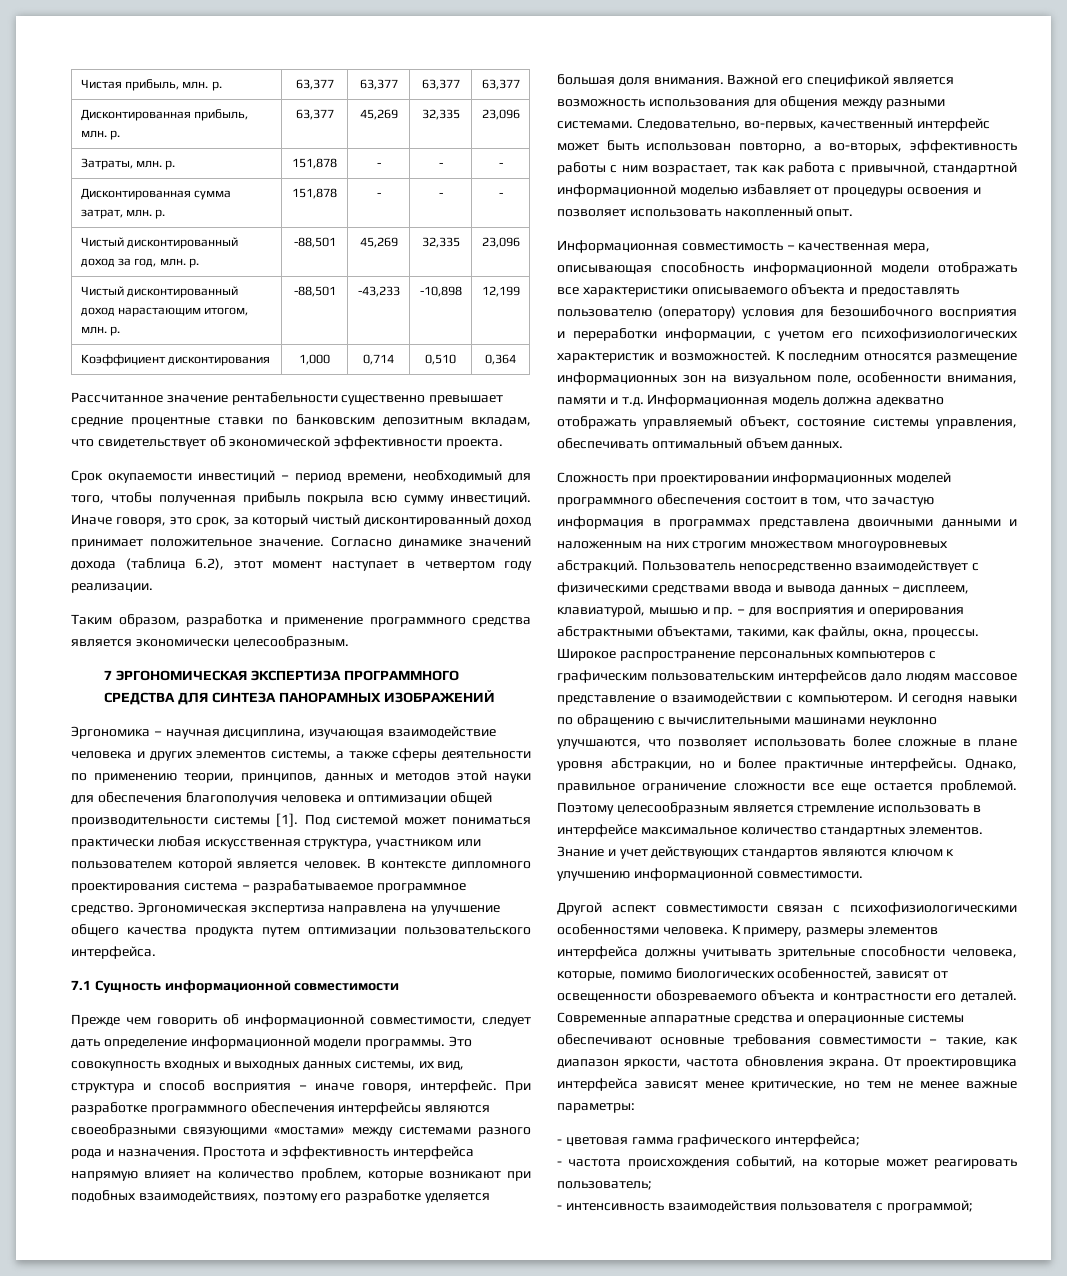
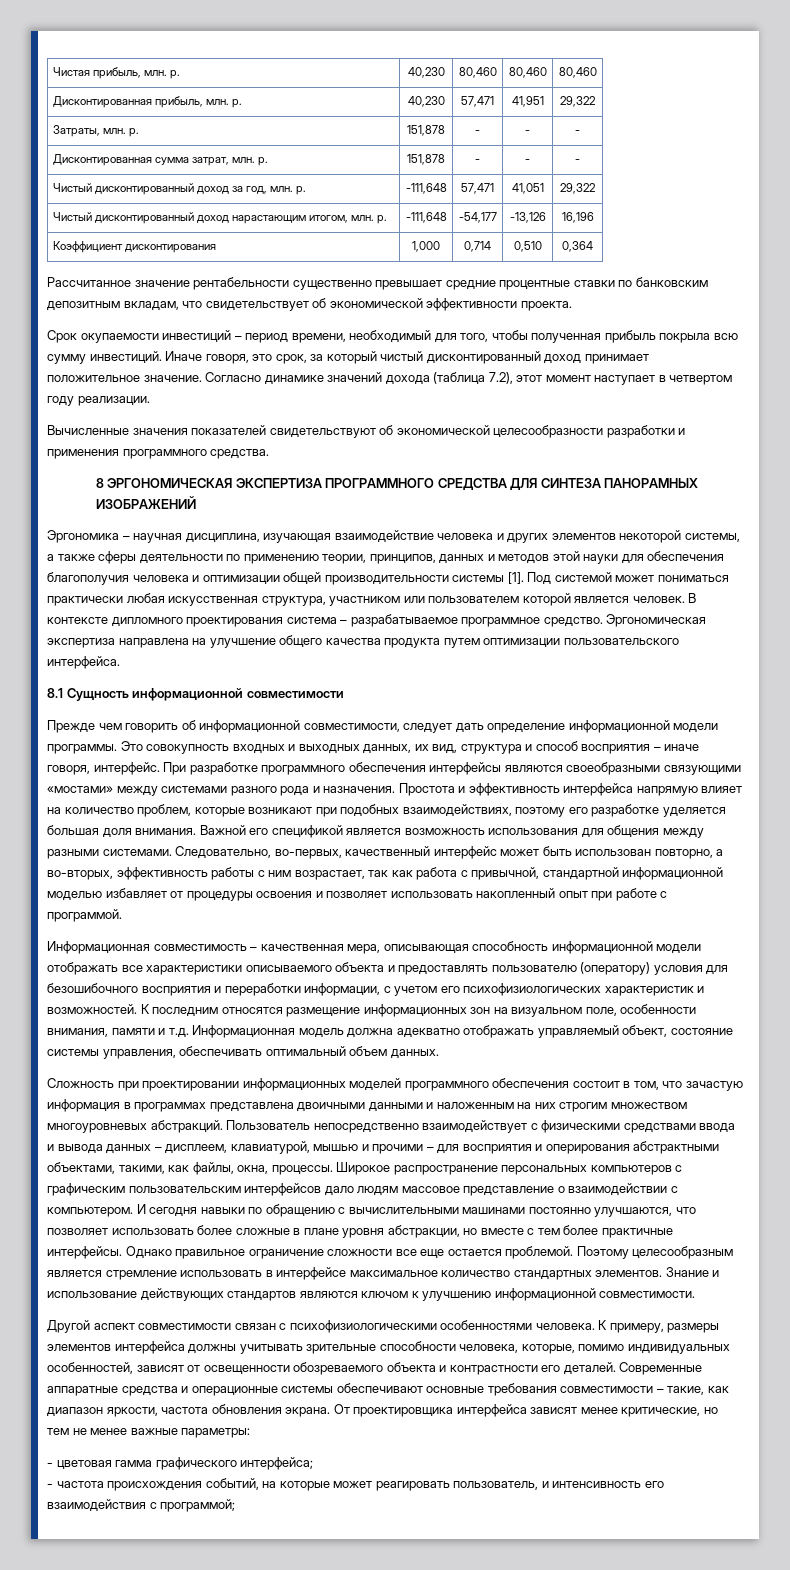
- Чистая прибыль, млн. р. | 63,377 | 63,377 | 63,377 | 63,377
+ Чистая прибыль, млн. р. | 40,230 | 80,460 | 80,460 | 80,460
- Дисконтированная прибыль, млн. р. | 63,377 | 45,269 | 32,335 | 23,096
+ Дисконтированная прибыль, млн. р. | 40,230 | 57,471 | 41,951 | 29,322
- Чистый дисконтированный доход за год, млн. р. | -88,501 | 45,269 | 32,335 | 23,096
+ Чистый дисконтированный доход за год, млн. р. | -111,648 | 57,471 | 41,051 | 29,322
- Чистый дисконтированный доход нарастающим итогом, млн. р. | -88,501 | -43,233 | -10,898 | 12,199
+ Чистый дисконтированный доход нарастающим итогом, млн. р. | -111,648 | -54,177 | -13,126 | 16,196
- Согласно динамике значений дохода (таблица 6.2), этот момент наступает в четвертом году реализации.
+ Согласно динамике значений дохода (таблица 7.2), этот момент наступает в четвертом году реализации.
- Таким образом, разработка и применение программного средства является экономически целесообразным.
- 7 ЭРГОНОМИЧЕСКАЯ ЭКСПЕРТИЗА ПРОГРАММНОГО СРЕДСТВА ДЛЯ СИНТЕЗА ПАНОРАМНЫХ ИЗОБРАЖЕНИЙ
+ Вычисленные значения показателей свидетельствуют об экономической целесообразности разработки и применения программного средства.
+ 8 ЭРГОНОМИЧЕСКАЯ ЭКСПЕРТИЗА ПРОГРАММНОГО СРЕДСТВА ДЛЯ СИНТЕЗА ПАНОРАМНЫХ ИЗОБРАЖЕНИЙ
- Эргономика – научная дисциплина, изучающая взаимодействие человека и других элементов системы, а также сферы деятельности по применению теории, принципов, данных и методов этой науки для обеспечения благополучия человека и оптимизации общей производительности системы [1].
+ Эргономика – научная дисциплина, изучающая взаимодействие человека и других элементов некоторой системы, а также сферы деятельности по применению теории, принципов, данных и методов этой науки для обеспечения благополучия человека и оптимизации общей производительности системы [1].
- 7.1 Сущность информационной совместимости
+ 8.1 Сущность информационной совместимости
- Это совокупность входных и выходных данных системы, их вид, структура и способ восприятия – иначе говоря, интерфейс.
+ Это совокупность входных и выходных данных, их вид, структура и способ восприятия – иначе говоря, интерфейс.
- Следовательно, во-первых, качественный интерфейс может быть использован повторно, а во-вторых, эффективность работы с ним возрастает, так как работа с привычной, стандартной информационной моделью избавляет от процедуры освоения и позволяет использовать накопленный опыт.
+ Следовательно, во-первых, качественный интерфейс может быть использован повторно, а во-вторых, эффективность работы с ним возрастает, так как работа с привычной, стандартной информационной моделью избавляет от процедуры освоения и позволяет использовать накопленный опыт при работе с программой.
- Пользователь непосредственно взаимодействует с физическими средствами ввода и вывода данных – дисплеем, клавиатурой, мышью и пр. – для восприятия и оперирования абстрактными объектами, такими, как файлы, окна, процессы.
+ Пользователь непосредственно взаимодействует с физическими средствами ввода и вывода данных – дисплеем, клавиатурой, мышью и прочими – для восприятия и оперирования абстрактными объектами, такими, как файлы, окна, процессы.
- И сегодня навыки по обращению с вычислительными машинами неуклонно улучшаются, что позволяет использовать более сложные в плане уровня абстракции, но и более практичные интерфейсы.
+ И сегодня навыки по обращению с вычислительными машинами постоянно улучшаются, что позволяет использовать более сложные в плане уровня абстракции, но вместе с тем более практичные интерфейсы.
- Однако, правильное ограничение сложности все еще остается проблемой.
+ Однако правильное ограничение сложности все еще остается проблемой.
- Знание и учет действующих стандартов являются ключом к улучшению информационной совместимости.
+ Знание и использование действующих стандартов являются ключом к улучшению информационной совместимости.
- К примеру, размеры элементов интерфейса должны учитывать зрительные способности человека, которые, помимо биологических особенностей, зависят от освещенности обозреваемого объекта и контрастности его деталей.
+ К примеру, размеры элементов интерфейса должны учитывать зрительные способности человека, которые, помимо индивидуальных особенностей, зависят от освещенности обозреваемого объекта и контрастности его деталей.
- - частота происхождения событий, на которые может реагировать пользователь;
- - интенсивность взаимодействия пользователя с программой;
+ - частота происхождения событий, на которые может реагировать пользователь, и интенсивность его взаимодействия с программой;

